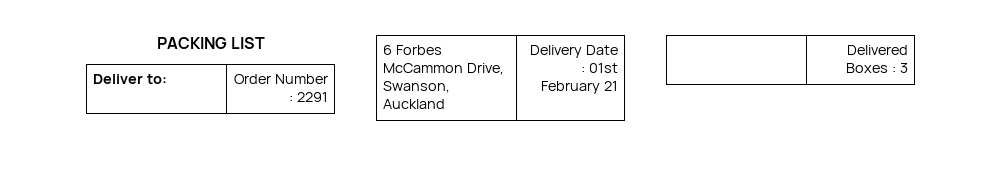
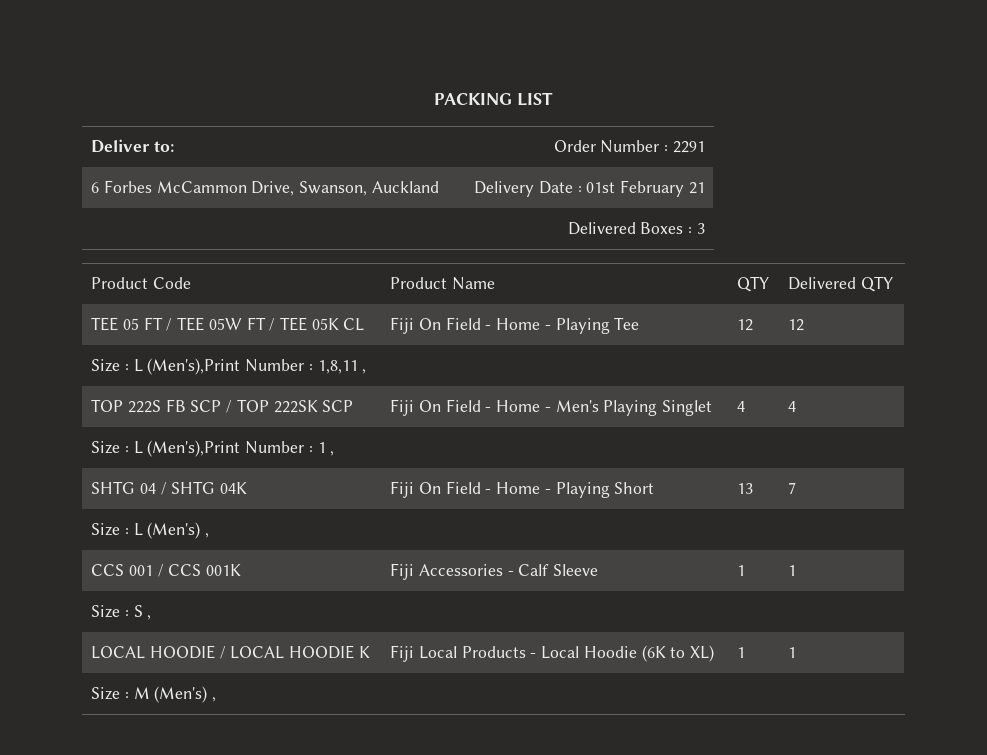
+ Product Code | Product Name | QTY | Delivered QTY
+ TEE 05 FT / TEE 05W FT / TEE 05K CL | Fiji On Field - Home - Playing Tee | 12 | 12
+ Size : L (Men's),Print Number : 1,8,11 ,
+ TOP 222S FB SCP / TOP 222SK SCP | Fiji On Field - Home - Men's Playing Singlet | 4 | 4
+ Size : L (Men's),Print Number : 1 ,
+ SHTG 04 / SHTG 04K | Fiji On Field - Home - Playing Short | 13 | 7
+ Size : L (Men's) ,
+ CCS 001 / CCS 001K | Fiji Accessories - Calf Sleeve | 1 | 1
+ Size : S ,
+ LOCAL HOODIE / LOCAL HOODIE K | Fiji Local Products - Local Hoodie (6K to XL) | 1 | 1
+ Size : M (Men's) ,

